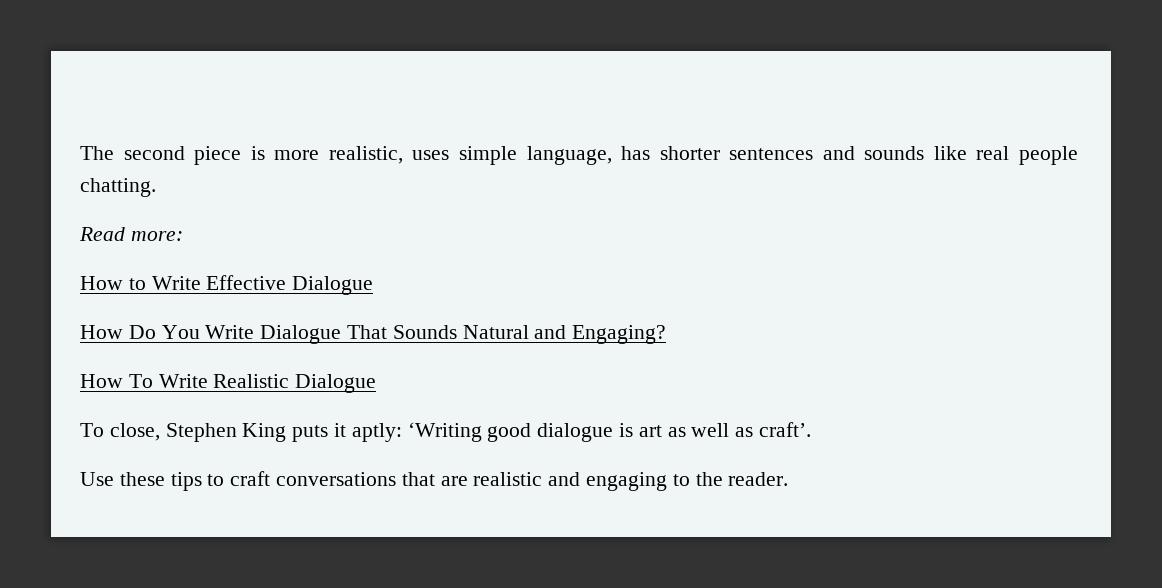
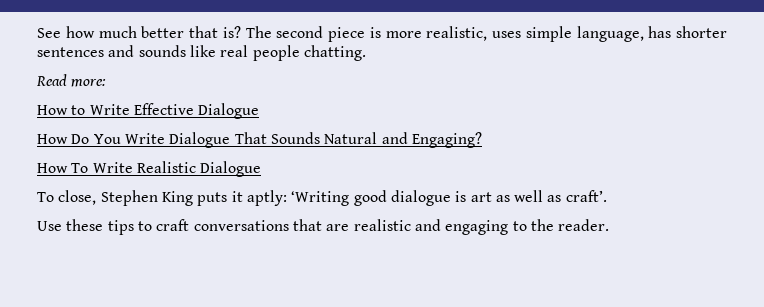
+ See how much better that is?

